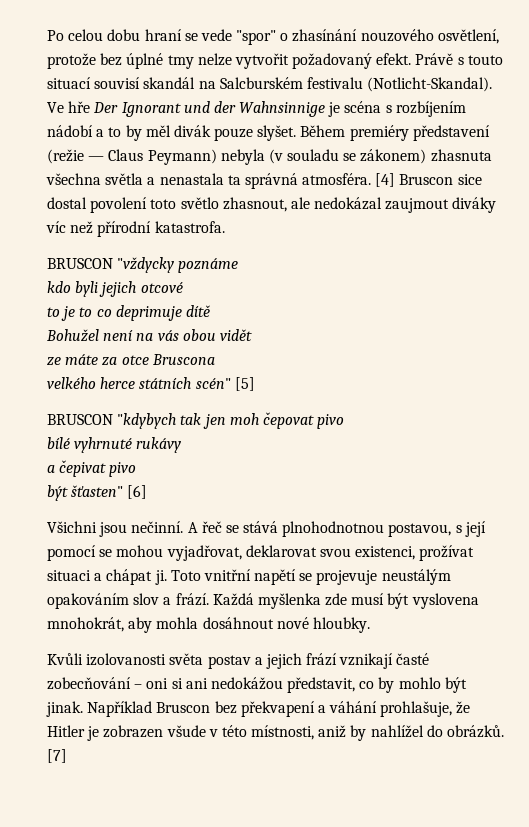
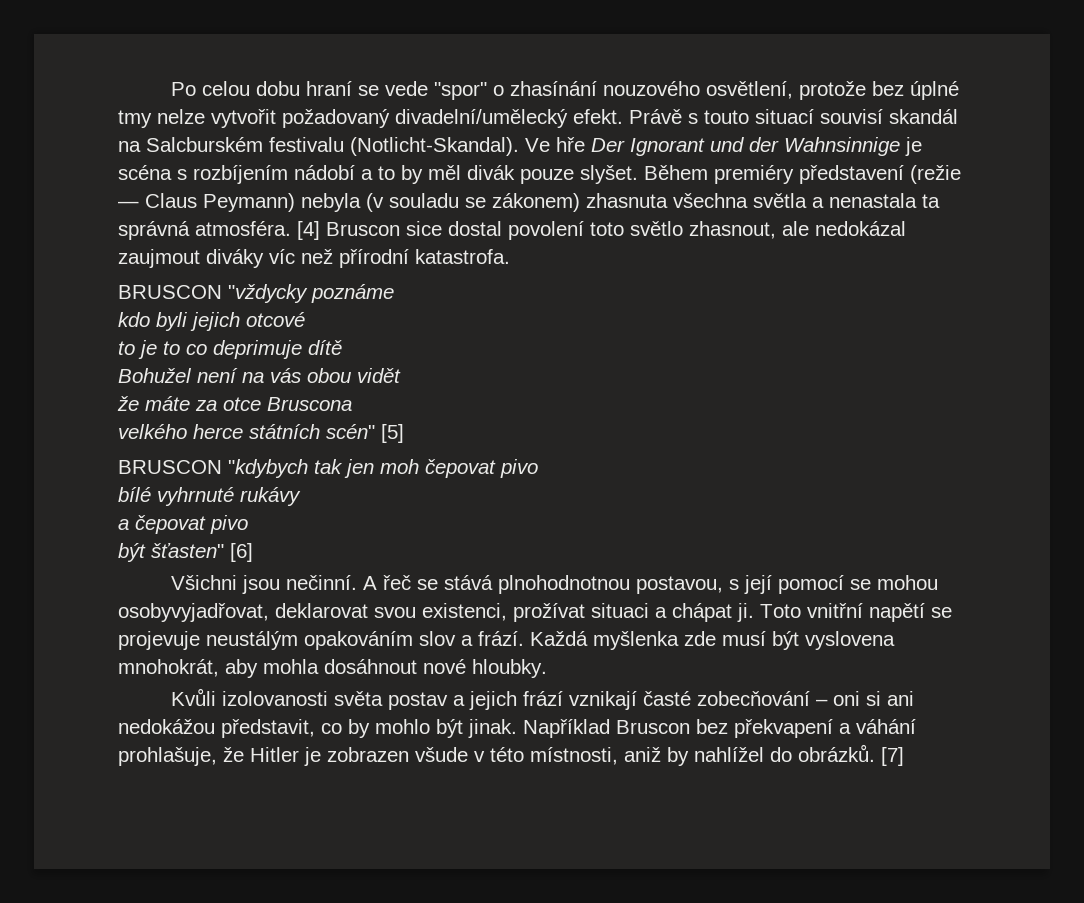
- Po celou dobu hraní se vede "spor" o zhasínání nouzového osvětlení, protože bez úplné tmy nelze vytvořit požadovaný efekt.
+ Po celou dobu hraní se vede "spor" o zhasínání nouzového osvětlení, protože bez úplné tmy nelze vytvořit požadovaný divadelní/umělecký efekt.
- ze máte za otce Bruscona
+ že máte za otce Bruscona
- a čepivat pivo
+ a čepovat pivo
- A řeč se stává plnohodnotnou postavou, s její pomocí se mohou vyjadřovat, deklarovat svou existenci, prožívat situaci a chápat ji.
+ A řeč se stává plnohodnotnou postavou, s její pomocí se mohou osobyvyjadřovat, deklarovat svou existenci, prožívat situaci a chápat ji.

